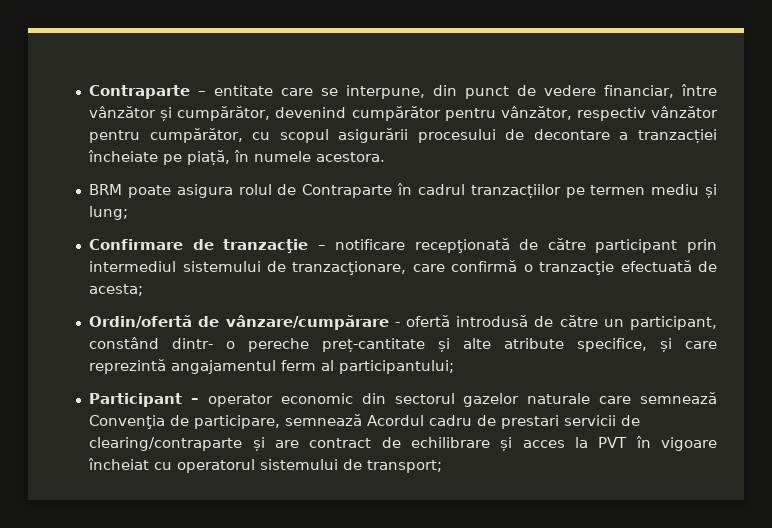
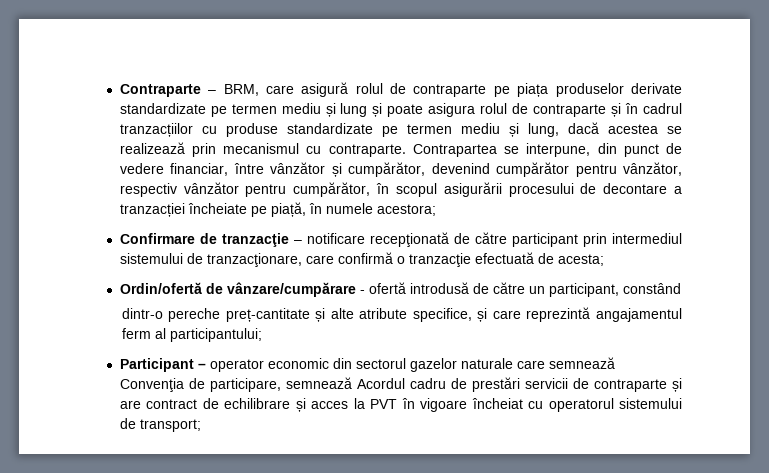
- Contraparte – entitate care se interpune, din punct de vedere financiar, între vânzător și cumpărător, devenind cumpărător pentru vânzător, respectiv vânzător pentru cumpărător, cu scopul asigurării procesului de decontare a tranzacției încheiate pe piață, în numele acestora.
- BRM poate asigura rolul de Contraparte în cadrul tranzacțiilor pe termen mediu și lung;
+ Contraparte – BRM, care asigură rolul de contraparte pe piața produselor derivate standardizate pe termen mediu și lung și poate asigura rolul de contraparte și în cadrul tranzacțiilor cu produse standardizate pe termen mediu și lung, dacă acestea se realizează prin mecanismul cu contraparte. Contrapartea se interpune, din punct de vedere financiar, între vânzător și cumpărător, devenind cumpărător pentru vânzător, respectiv vânzător pentru cumpărător, în scopul asigurării procesului de decontare a tranzacției încheiate pe piață, în numele acestora;
- Ordin/ofertă de vânzare/cumpărare - ofertă introdusă de către un participant, constând dintr- o pereche preț-cantitate și alte atribute specifice, și care reprezintă angajamentul ferm al participantului;
+ Ordin/ofertă de vânzare/cumpărare - ofertă introdusă de către un participant, constând
+ dintr-o pereche preț-cantitate și alte atribute specifice, și care reprezintă angajamentul ferm al participantului;
- Participant – operator economic din sectorul gazelor naturale care semnează Convenţia de participare, semnează Acordul cadru de prestari servicii de clearing/contraparte și are contract de echilibrare și acces la PVT în vigoare încheiat cu operatorul sistemului de transport;
+ Participant – operator economic din sectorul gazelor naturale care semnează Convenţia de participare, semnează Acordul cadru de prestări servicii de contraparte și are contract de echilibrare și acces la PVT în vigoare încheiat cu operatorul sistemului de transport;

